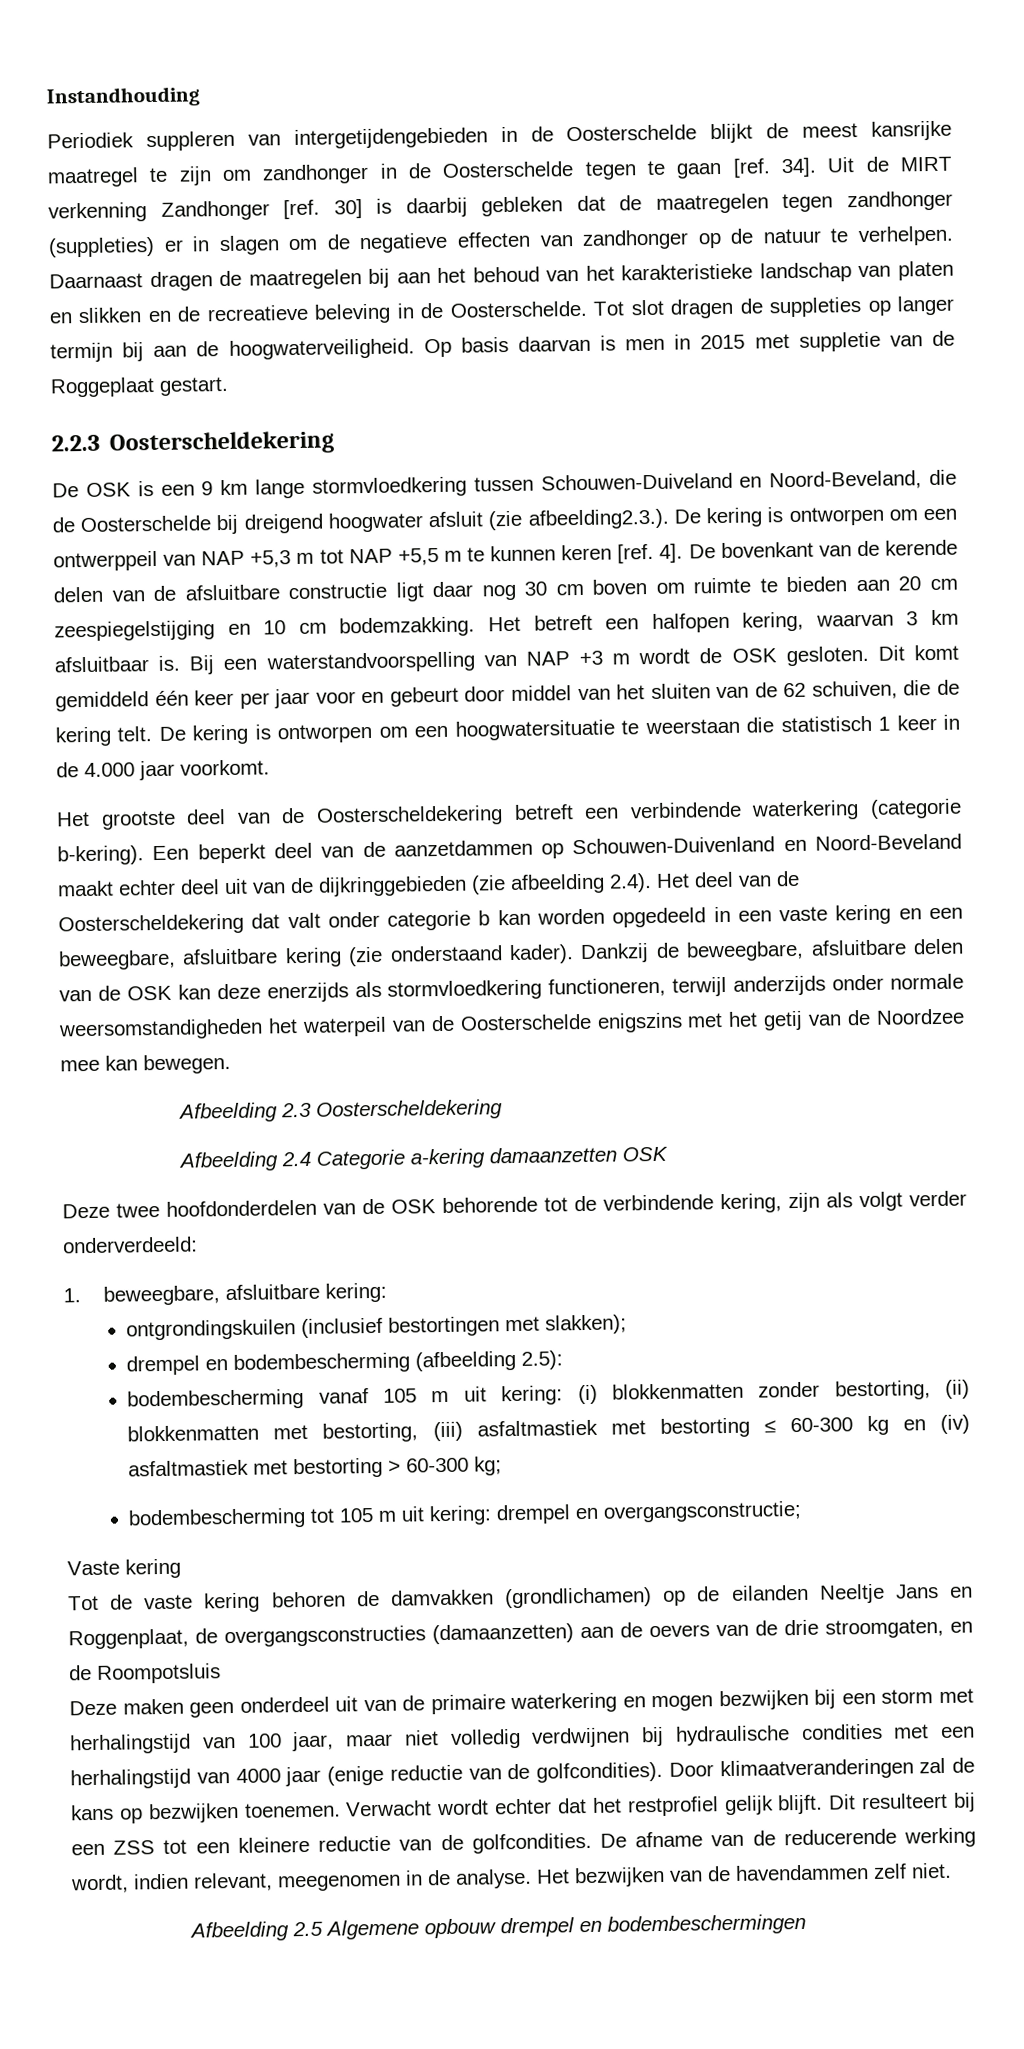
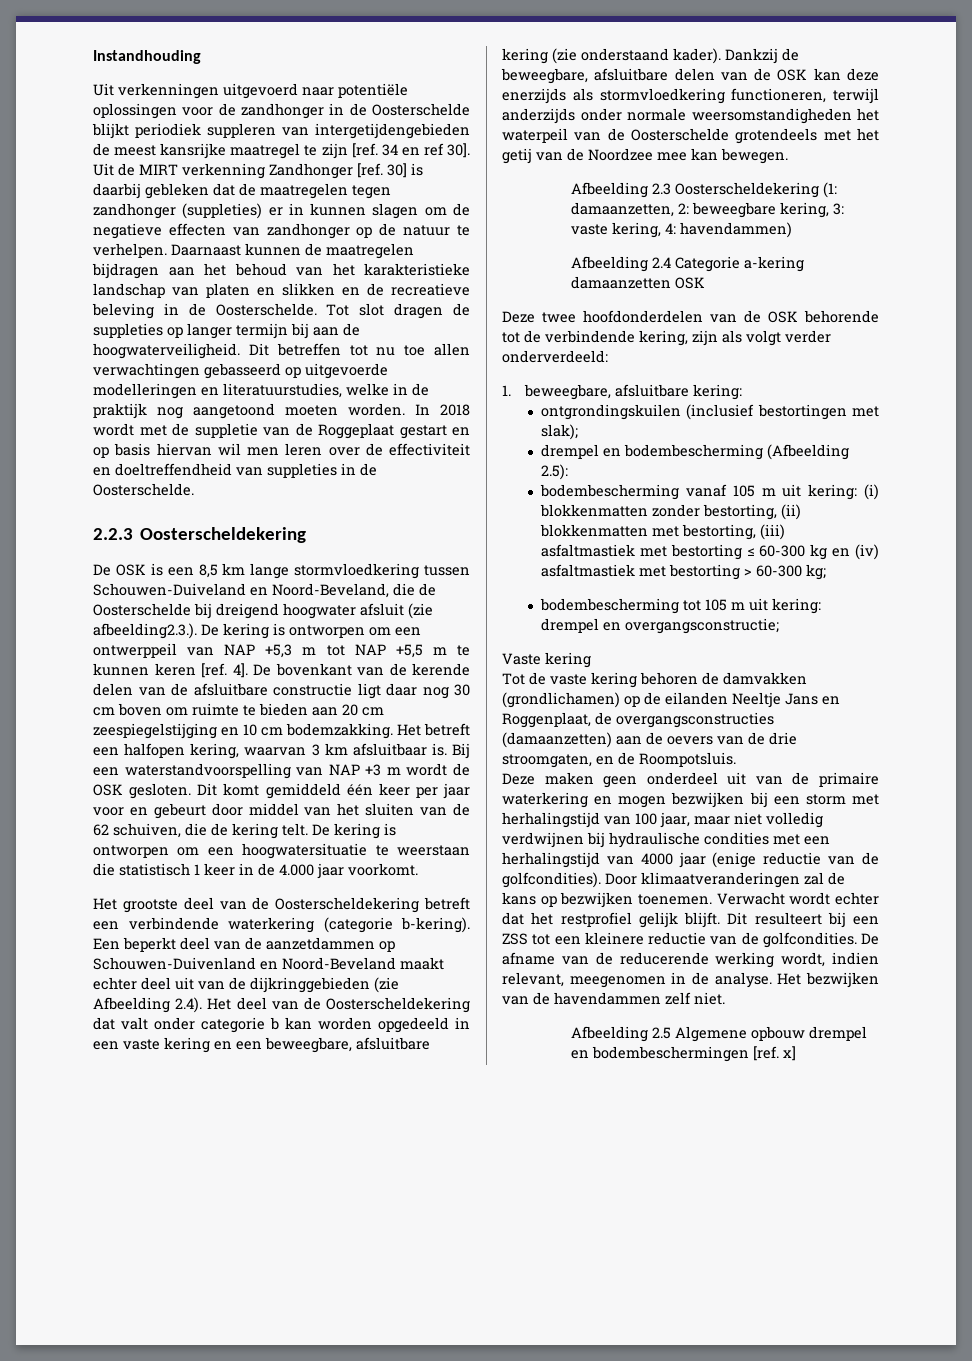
- Periodiek suppleren van intergetijdengebieden in de Oosterschelde blijkt de meest kansrijke maatregel te zijn om zandhonger in de Oosterschelde tegen te gaan [ref. 34].
+ Uit verkenningen uitgevoerd naar potentiële oplossingen voor de zandhonger in de Oosterschelde blijkt periodiek suppleren van intergetijdengebieden de meest kansrijke maatregel te zijn [ref. 34 en ref 30].
- Uit de MIRT verkenning Zandhonger [ref. 30] is daarbij gebleken dat de maatregelen tegen zandhonger (suppleties) er in slagen om de negatieve effecten van zandhonger op de natuur te verhelpen.
+ Uit de MIRT verkenning Zandhonger [ref. 30] is daarbij gebleken dat de maatregelen tegen zandhonger (suppleties) er in kunnen slagen om de negatieve effecten van zandhonger op de natuur te verhelpen.
- Daarnaast dragen de maatregelen bij aan het behoud van het karakteristieke landschap van platen en slikken en de recreatieve beleving in de Oosterschelde.
+ Daarnaast kunnen de maatregelen bijdragen aan het behoud van het karakteristieke landschap van platen en slikken en de recreatieve beleving in de Oosterschelde.
- Op basis daarvan is men in 2015 met suppletie van de Roggeplaat gestart.
+ Dit betreffen tot nu toe allen verwachtingen gebasseerd op uitgevoerde modelleringen en literatuurstudies, welke in de praktijk nog aangetoond moeten worden. In 2018 wordt met de suppletie van de Roggeplaat gestart en op basis hiervan wil men leren over de effectiviteit en doeltreffendheid van suppleties in de Oosterschelde.
- De OSK is een 9 km lange stormvloedkering tussen Schouwen-Duiveland en Noord-Beveland, die de Oosterschelde bij dreigend hoogwater afsluit (zie afbeelding2.3.). De kering is ontworpen om een ontwerppeil van NAP +5,3 m tot NAP +5,5 m te kunnen keren [ref. 4].
+ De OSK is een 8,5 km lange stormvloedkering tussen Schouwen-Duiveland en Noord-Beveland, die de Oosterschelde bij dreigend hoogwater afsluit (zie afbeelding2.3.). De kering is ontworpen om een ontwerppeil van NAP +5,3 m tot NAP +5,5 m te kunnen keren [ref. 4].
- Een beperkt deel van de aanzetdammen op Schouwen-Duivenland en Noord-Beveland maakt echter deel uit van de dijkringgebieden (zie afbeelding 2.4). Het deel van de Oosterscheldekering dat valt onder categorie b kan worden opgedeeld in een vaste kering en een beweegbare, afsluitbare kering (zie onderstaand kader).
+ Een beperkt deel van de aanzetdammen op Schouwen-Duivenland en Noord-Beveland maakt echter deel uit van de dijkringgebieden (zie Afbeelding 2.4). Het deel van de Oosterscheldekering dat valt onder categorie b kan worden opgedeeld in een vaste kering en een beweegbare, afsluitbare kering (zie onderstaand kader).
- Dankzij de beweegbare, afsluitbare delen van de OSK kan deze enerzijds als stormvloedkering functioneren, terwijl anderzijds onder normale weersomstandigheden het waterpeil van de Oosterschelde enigszins met het getij van de Noordzee mee kan bewegen.
+ Dankzij de beweegbare, afsluitbare delen van de OSK kan deze enerzijds als stormvloedkering functioneren, terwijl anderzijds onder normale weersomstandigheden het waterpeil van de Oosterschelde grotendeels met het getij van de Noordzee mee kan bewegen.
- Afbeelding 2.3 Oosterscheldekering
+ Afbeelding 2.3 Oosterscheldekering (1: damaanzetten, 2: beweegbare kering, 3: vaste kering, 4: havendammen)
- ontgrondingskuilen (inclusief bestortingen met slakken);
+ ontgrondingskuilen (inclusief bestortingen met slak);
- drempel en bodembescherming (afbeelding 2.5):
+ drempel en bodembescherming (Afbeelding 2.5):
- Tot de vaste kering behoren de damvakken (grondlichamen) op de eilanden Neeltje Jans en Roggenplaat, de overgangsconstructies (damaanzetten) aan de oevers van de drie stroomgaten, en de Roompotsluis
+ Tot de vaste kering behoren de damvakken (grondlichamen) op de eilanden Neeltje Jans en Roggenplaat, de overgangsconstructies (damaanzetten) aan de oevers van de drie stroomgaten, en de Roompotsluis.
- Afbeelding 2.5 Algemene opbouw drempel en bodembeschermingen
+ Afbeelding 2.5 Algemene opbouw drempel en bodembeschermingen [ref. x]

